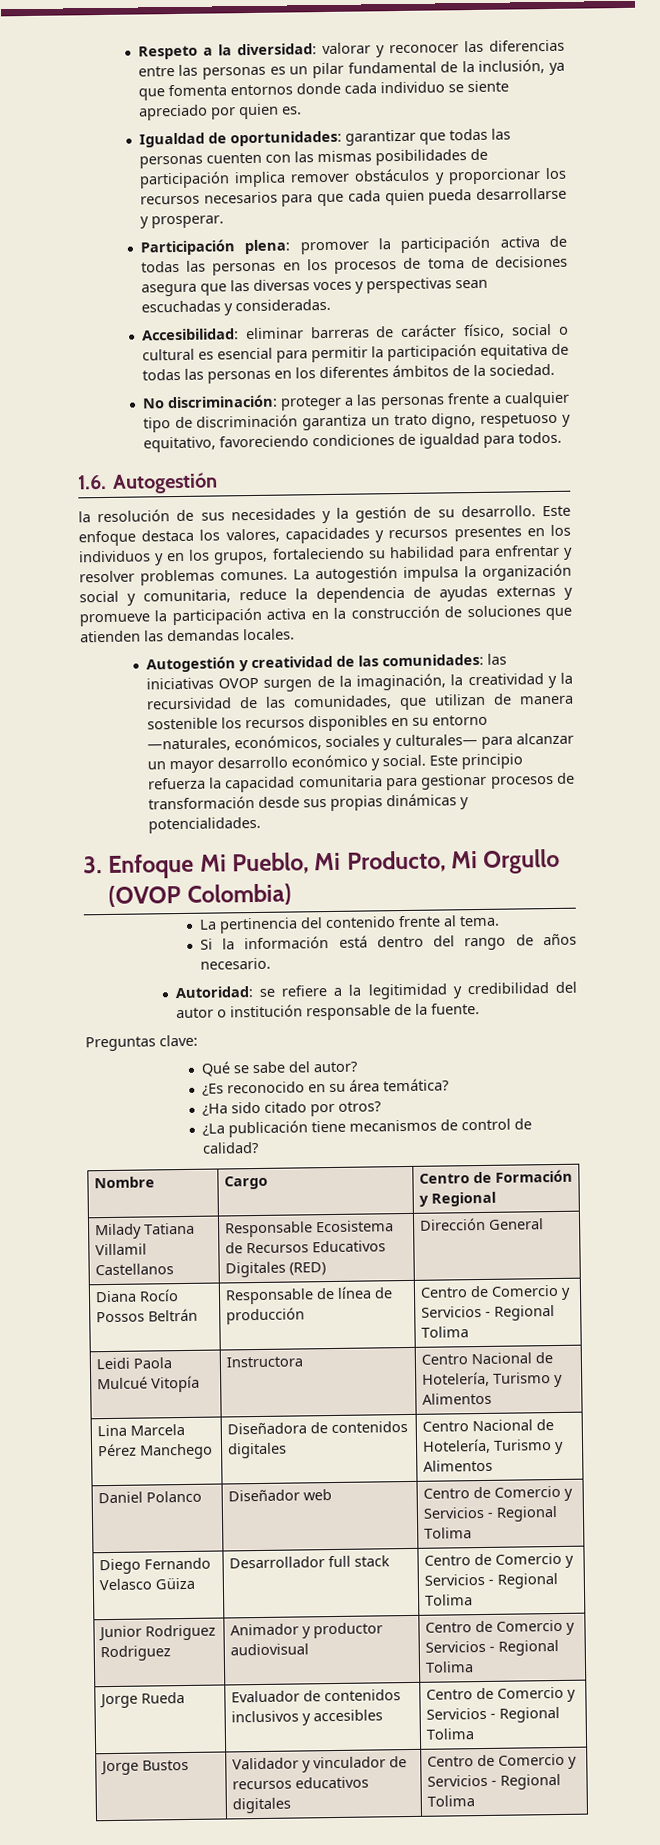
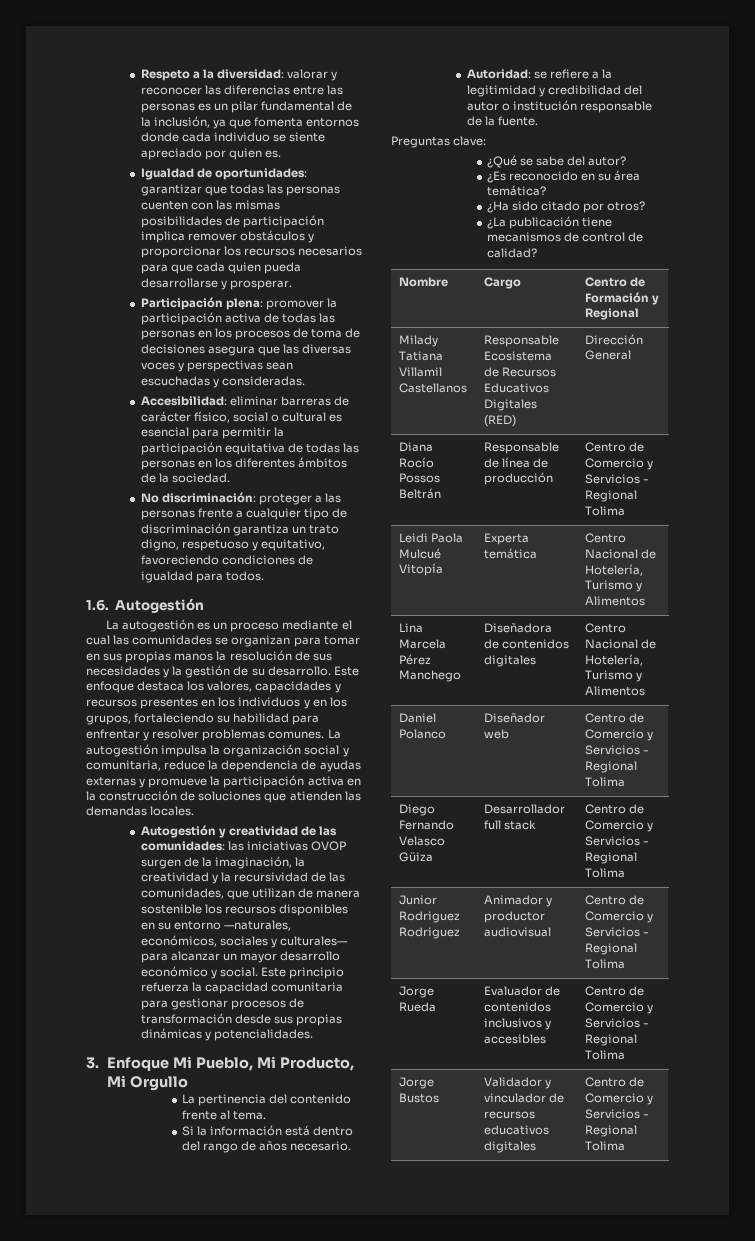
- la resolución de sus necesidades y la gestión de su desarrollo.
+ La autogestión es un proceso mediante el cual las comunidades se organizan para tomar en sus propias manos la resolución de sus necesidades y la gestión de su desarrollo.
- 3. Enfoque Mi Pueblo, Mi Producto, Mi Orgullo (OVOP Colombia)
+ 3. Enfoque Mi Pueblo, Mi Producto, Mi Orgullo
- Qué se sabe del autor?
+ ¿Qué se sabe del autor?
- Leidi Paola Mulcué Vitopía | Instructora | Centro Nacional de Hotelería, Turismo y Alimentos
+ Leidi Paola Mulcué Vitopía | Experta temática | Centro Nacional de Hotelería, Turismo y Alimentos

